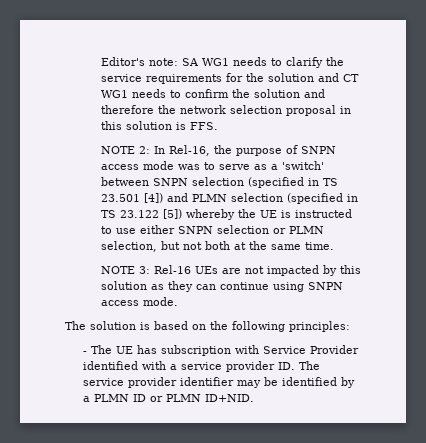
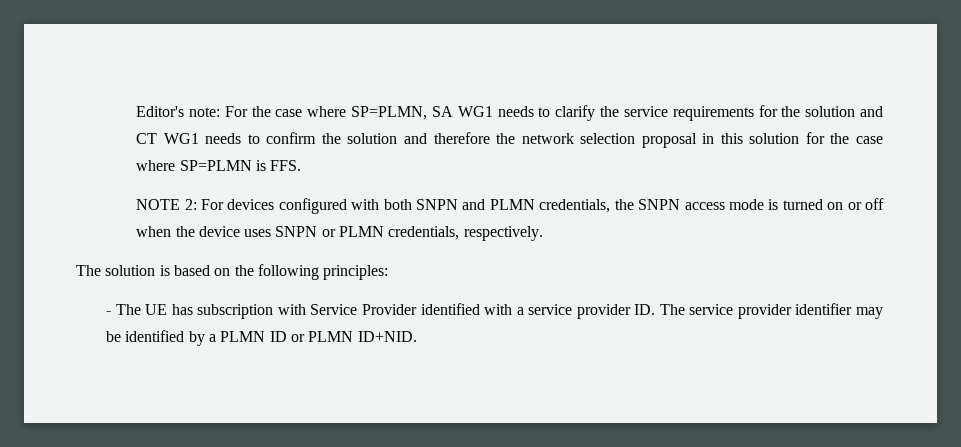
- Editor's note: SA WG1 needs to clarify the service requirements for the solution and CT WG1 needs to confirm the solution and therefore the network selection proposal in this solution is FFS.
+ Editor's note: For the case where SP=PLMN, SA WG1 needs to clarify the service requirements for the solution and CT WG1 needs to confirm the solution and therefore the network selection proposal in this solution for the case where SP=PLMN is FFS.
- NOTE 2: In Rel-16, the purpose of SNPN access mode was to serve as a 'switch' between SNPN selection (specified in TS 23.501 [4]) and PLMN selection (specified in TS 23.122 [5]) whereby the UE is instructed to use either SNPN selection or PLMN selection, but not both at the same time.
- NOTE 3: Rel-16 UEs are not impacted by this solution as they can continue using SNPN access mode.
+ NOTE 2: For devices configured with both SNPN and PLMN credentials, the SNPN access mode is turned on or off when the device uses SNPN or PLMN credentials, respectively.

